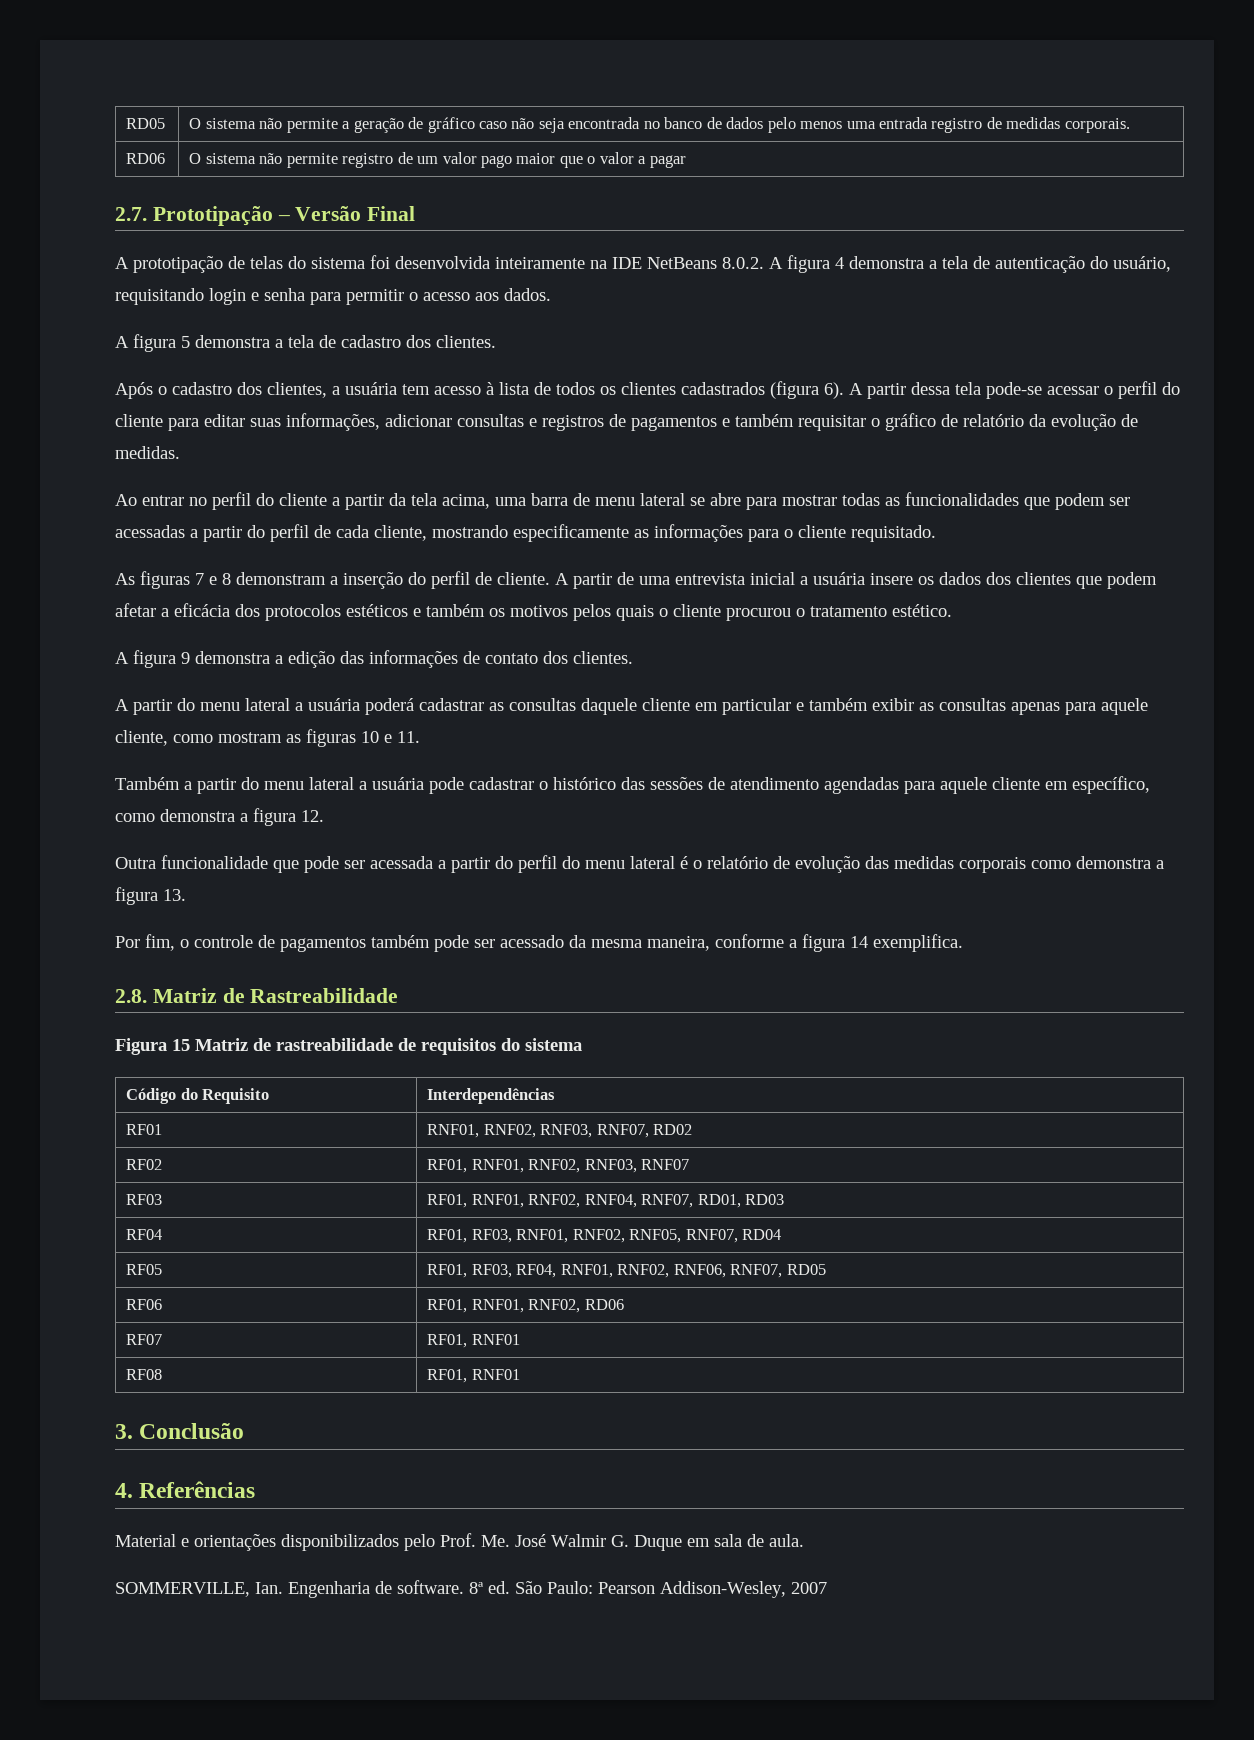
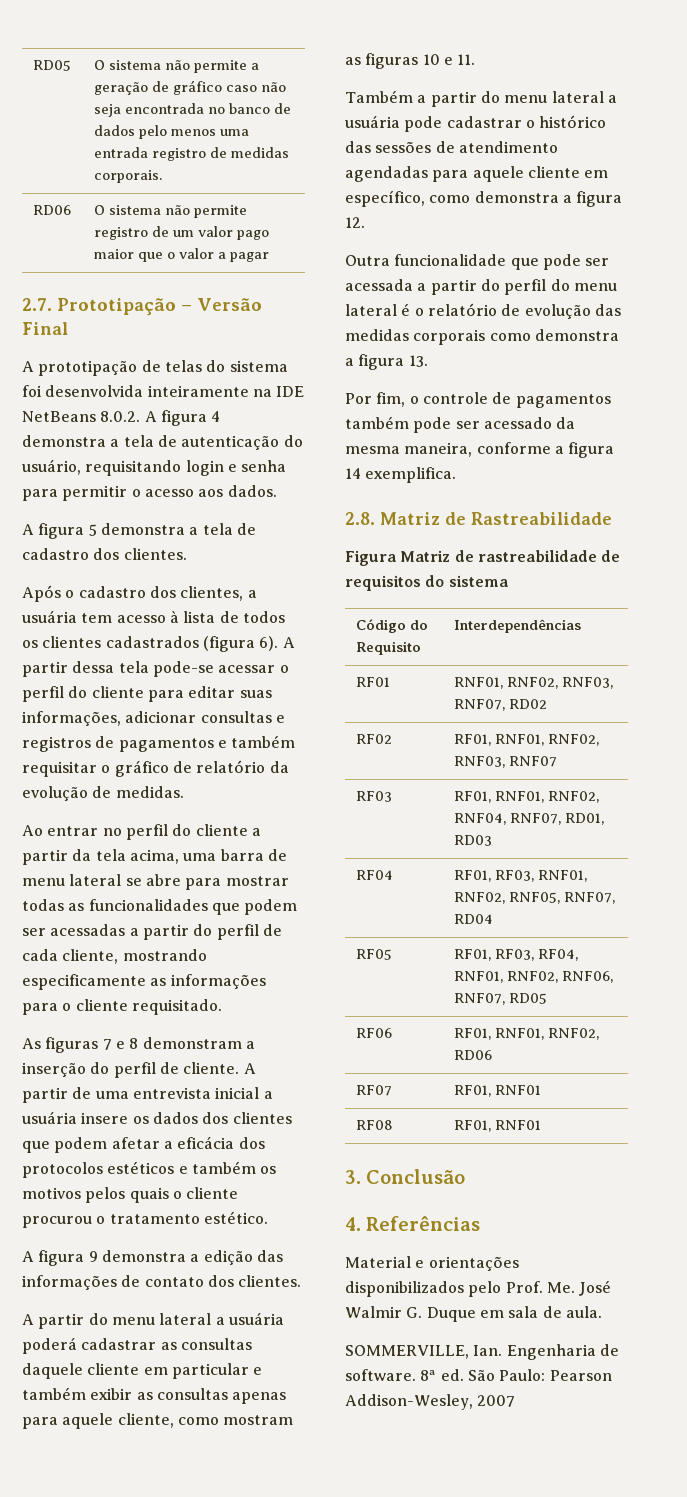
- Figura 15 Matriz de rastreabilidade de requisitos do sistema
+ Figura Matriz de rastreabilidade de requisitos do sistema

